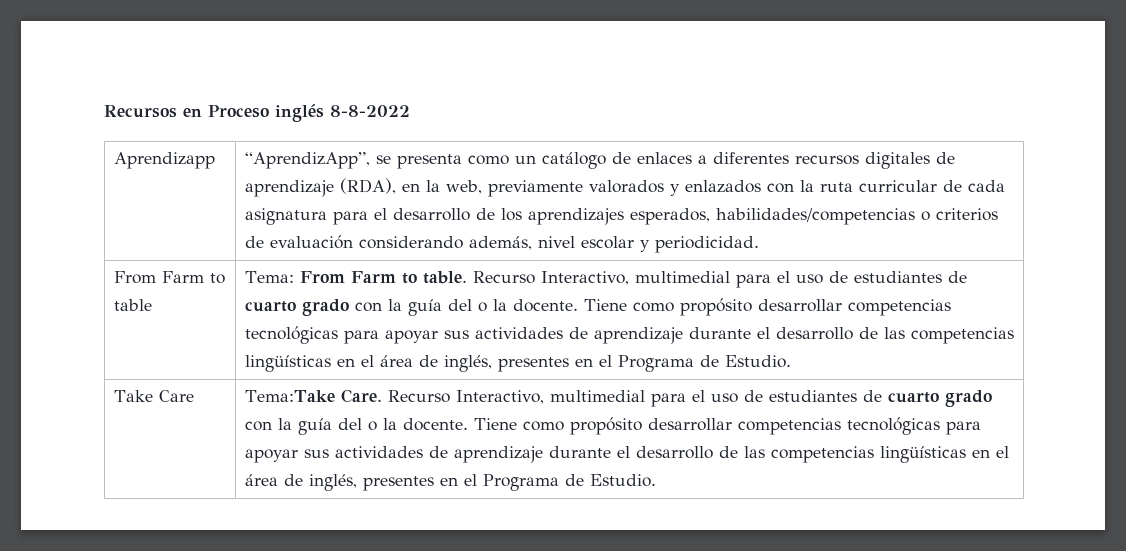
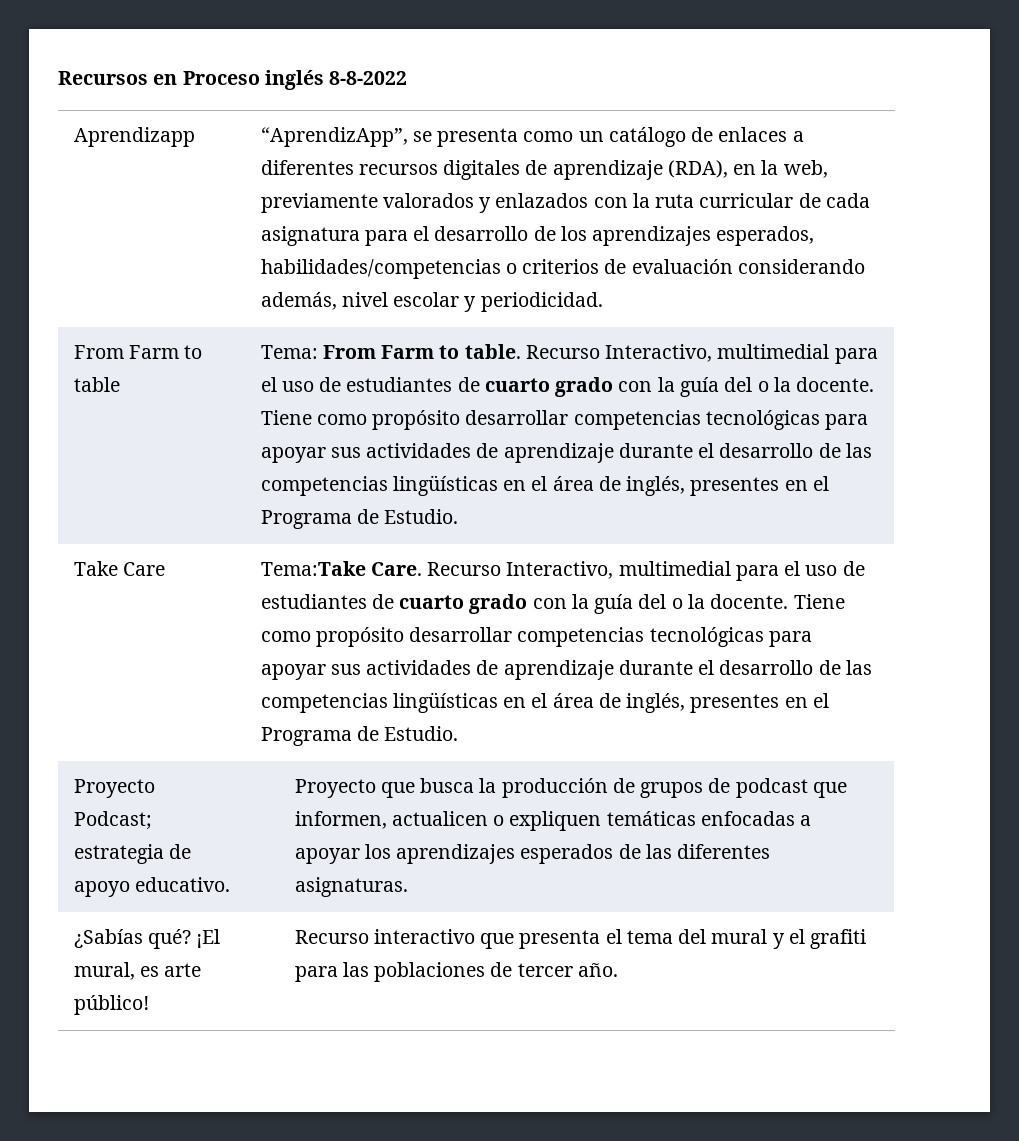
+ Proyecto Podcast; estrategia de apoyo educativo. | Proyecto que busca la producción de grupos de podcast que informen, actualicen o expliquen temáticas enfocadas a apoyar los aprendizajes esperados de las diferentes asignaturas.
+ ¿Sabías qué? ¡El mural, es arte público! | Recurso interactivo que presenta el tema del mural y el grafiti para las poblaciones de tercer año.

